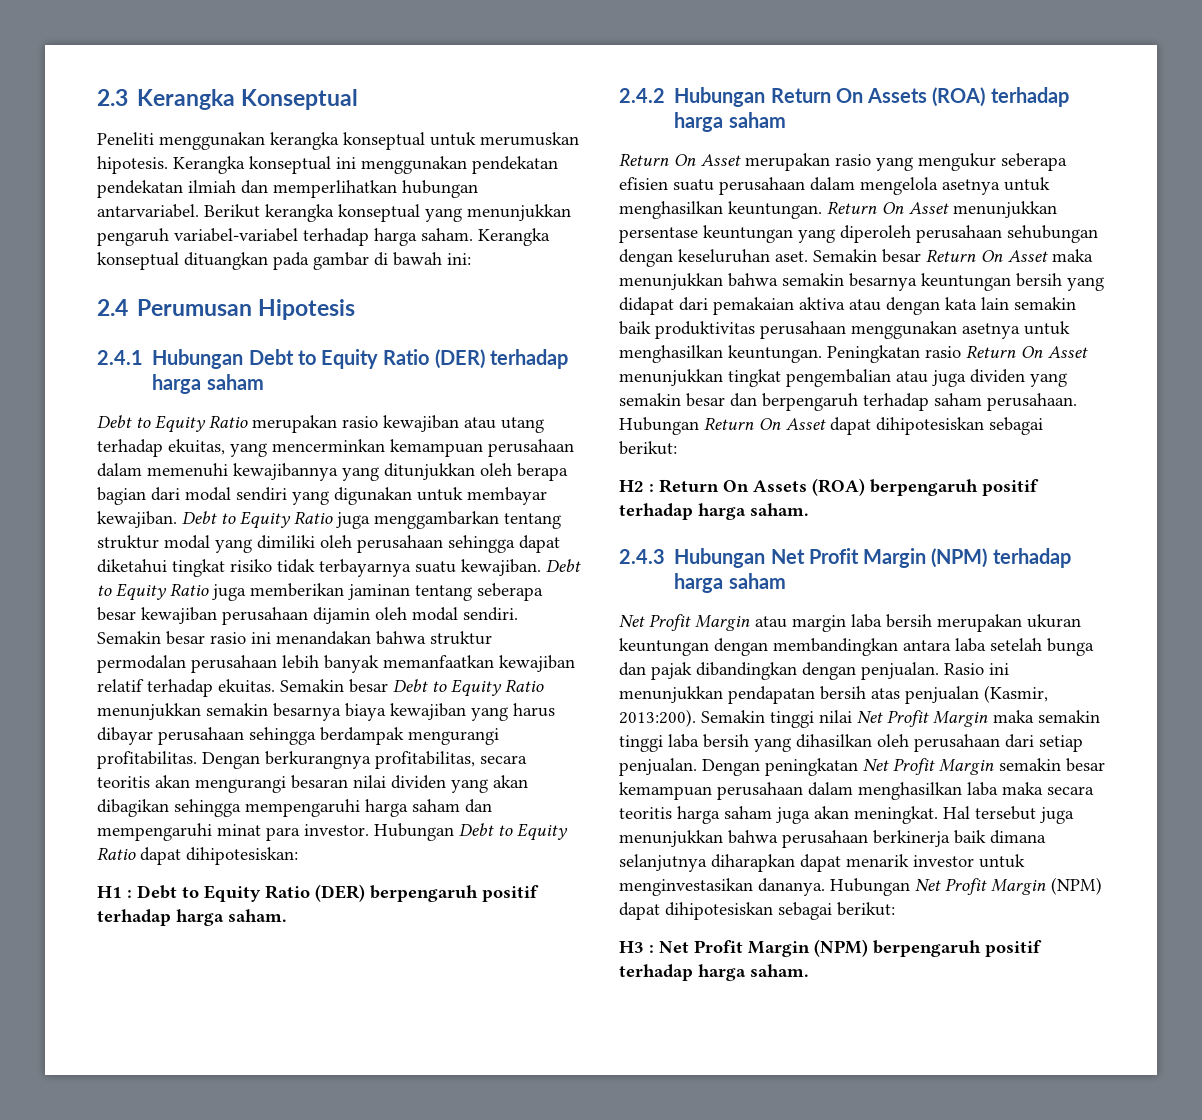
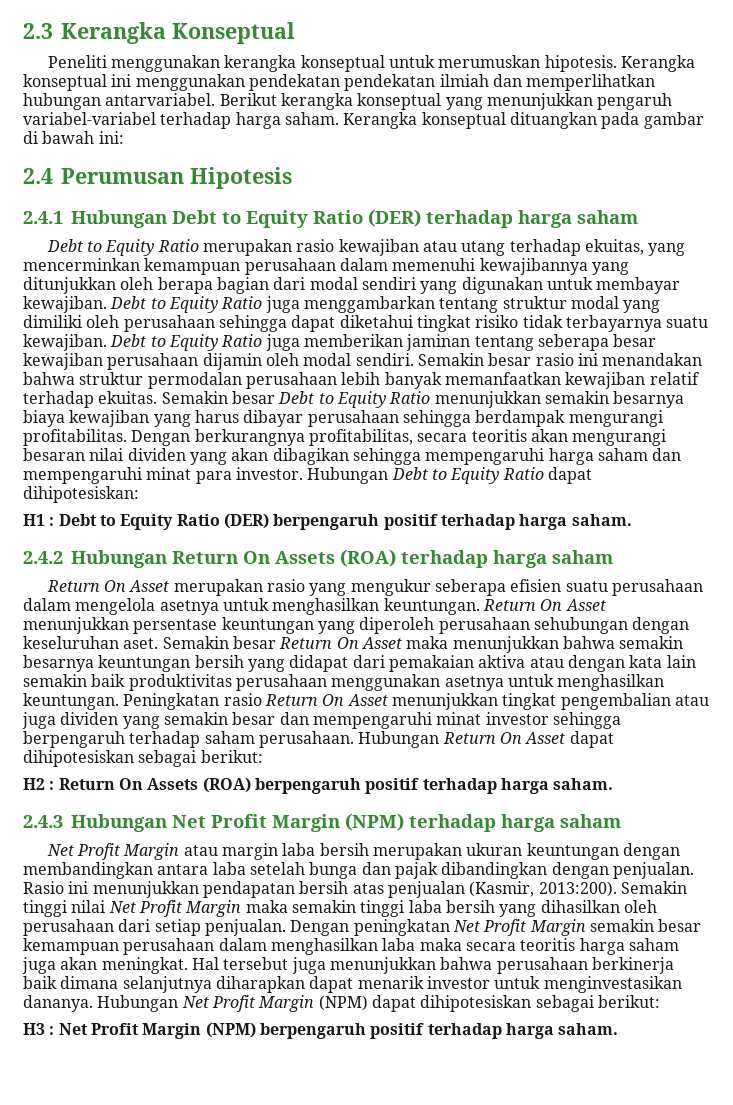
- Peningkatan rasio Return On Asset menunjukkan tingkat pengembalian atau juga dividen yang semakin besar dan berpengaruh terhadap saham perusahaan.
+ Peningkatan rasio Return On Asset menunjukkan tingkat pengembalian atau juga dividen yang semakin besar dan mempengaruhi minat investor sehingga berpengaruh terhadap saham perusahaan.

